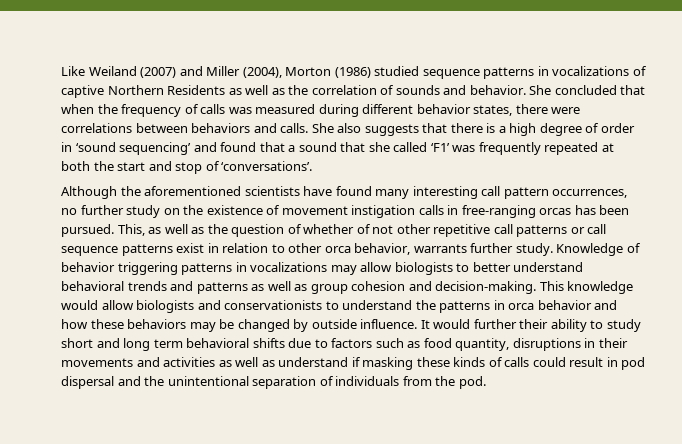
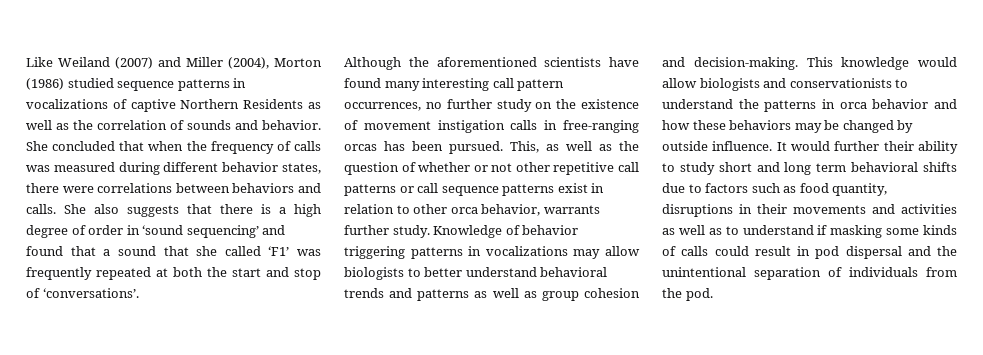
- This, as well as the question of whether of not other repetitive call patterns or call sequence patterns exist in relation to other orca behavior, warrants further study.
+ This, as well as the question of whether or not other repetitive call patterns or call sequence patterns exist in relation to other orca behavior, warrants further study.
- It would further their ability to study short and long term behavioral shifts due to factors such as food quantity, disruptions in their movements and activities as well as understand if masking these kinds of calls could result in pod dispersal and the unintentional separation of individuals from the pod.
+ It would further their ability to study short and long term behavioral shifts due to factors such as food quantity, disruptions in their movements and activities as well as to understand if masking some kinds of calls could result in pod dispersal and the unintentional separation of individuals from the pod.

